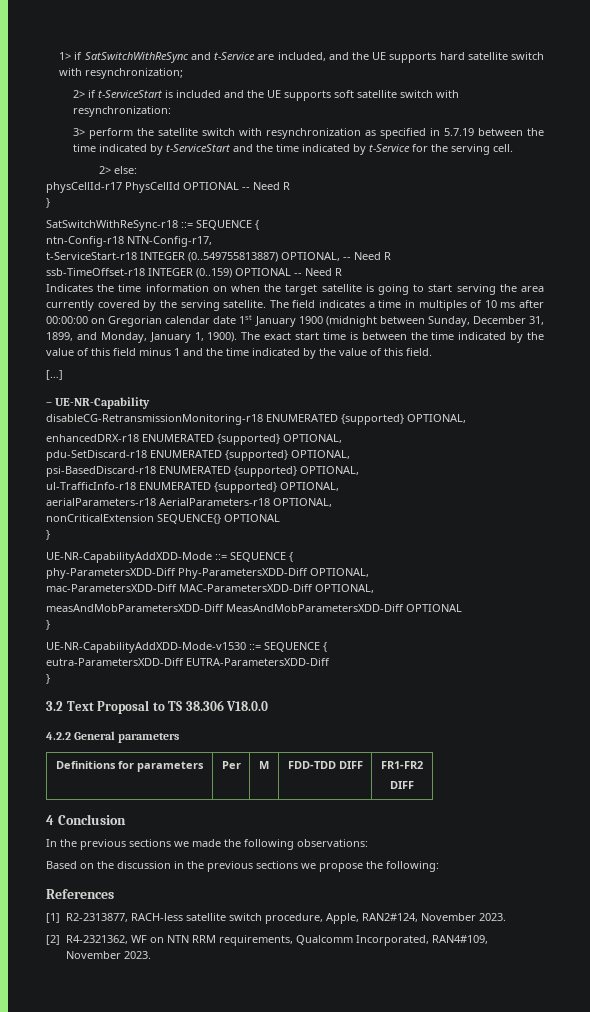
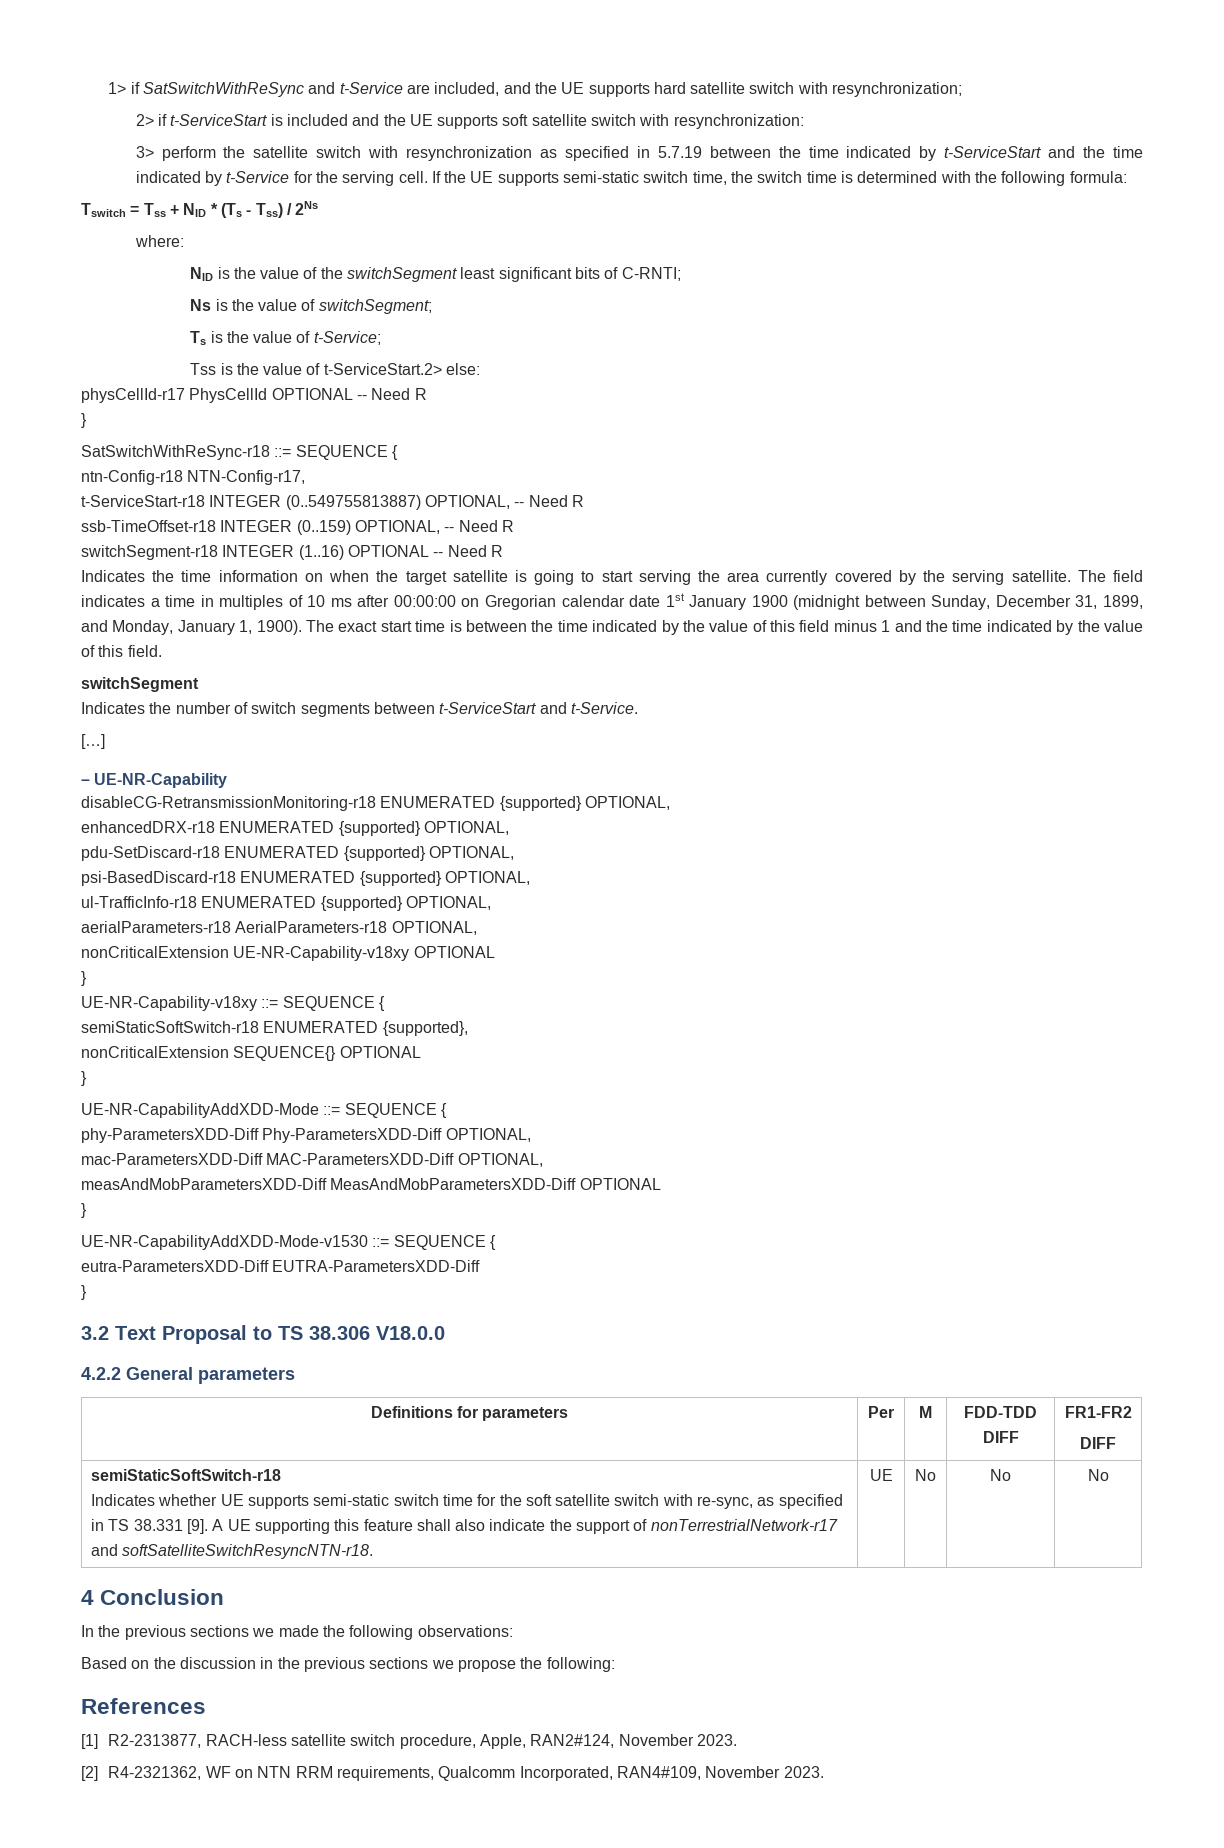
- 3> perform the satellite switch with resynchronization as specified in 5.7.19 between the time indicated by t-ServiceStart and the time indicated by t-Service for the serving cell.
- 2> else:
+ 3> perform the satellite switch with resynchronization as specified in 5.7.19 between the time indicated by t-ServiceStart and the time indicated by t-Service for the serving cell. If the UE supports semi-static switch time, the switch time is determined with the following formula:
+ Tswitch = Tss + NID * (Ts - Tss) / 2Ns
+ where:
+ NID is the value of the switchSegment least significant bits of C-RNTI;
+ Ns is the value of switchSegment;
+ Ts is the value of t-Service;
+ Tss is the value of t-ServiceStart.2> else:
- ssb-TimeOffset-r18 INTEGER (0..159) OPTIONAL -- Need R
+ ssb-TimeOffset-r18 INTEGER (0..159) OPTIONAL, -- Need R
+ switchSegment-r18 INTEGER (1..16) OPTIONAL -- Need R
  The exact start time is between the time indicated by the value of this field minus 1 and the time indicated by the value of this field.
+ switchSegment
+ Indicates the number of switch segments between t-ServiceStart and t-Service.
+ nonCriticalExtension UE-NR-Capability-v18xy OPTIONAL
+ }
+ UE-NR-Capability-v18xy ::= SEQUENCE {
+ semiStaticSoftSwitch-r18 ENUMERATED {supported},
  Definitions for parameters | Per | M | FDD-TDD DIFF | FR1-FR2
  DIFF
+ semiStaticSoftSwitch-r18
+ Indicates whether UE supports semi-static switch time for the soft satellite switch with re-sync, as specified in TS 38.331 [9]. A UE supporting this feature shall also indicate the support of nonTerrestrialNetwork-r17 and softSatelliteSwitchResyncNTN-r18. | UE | No | No | No

